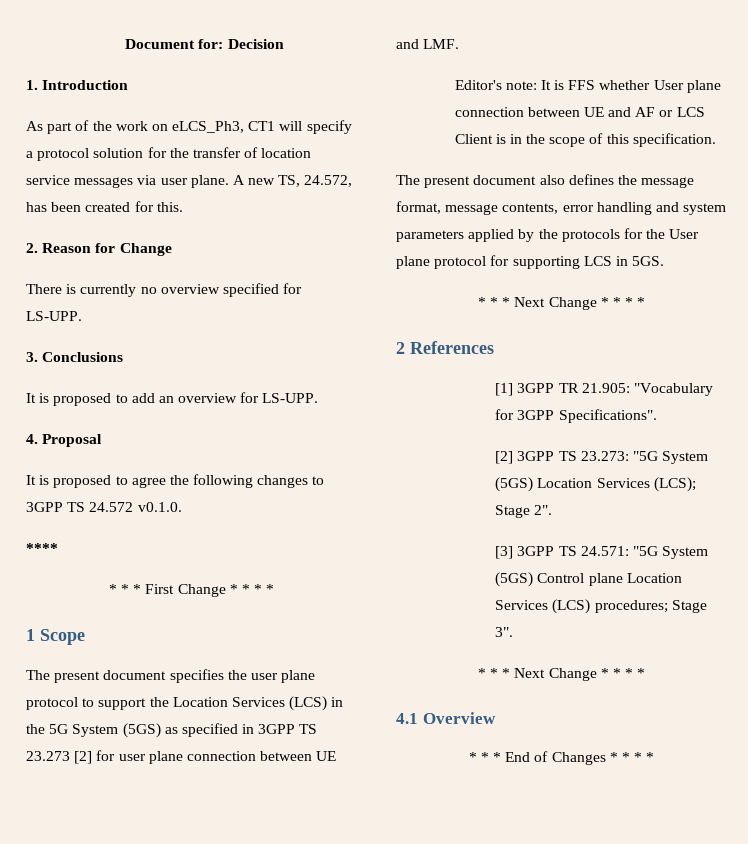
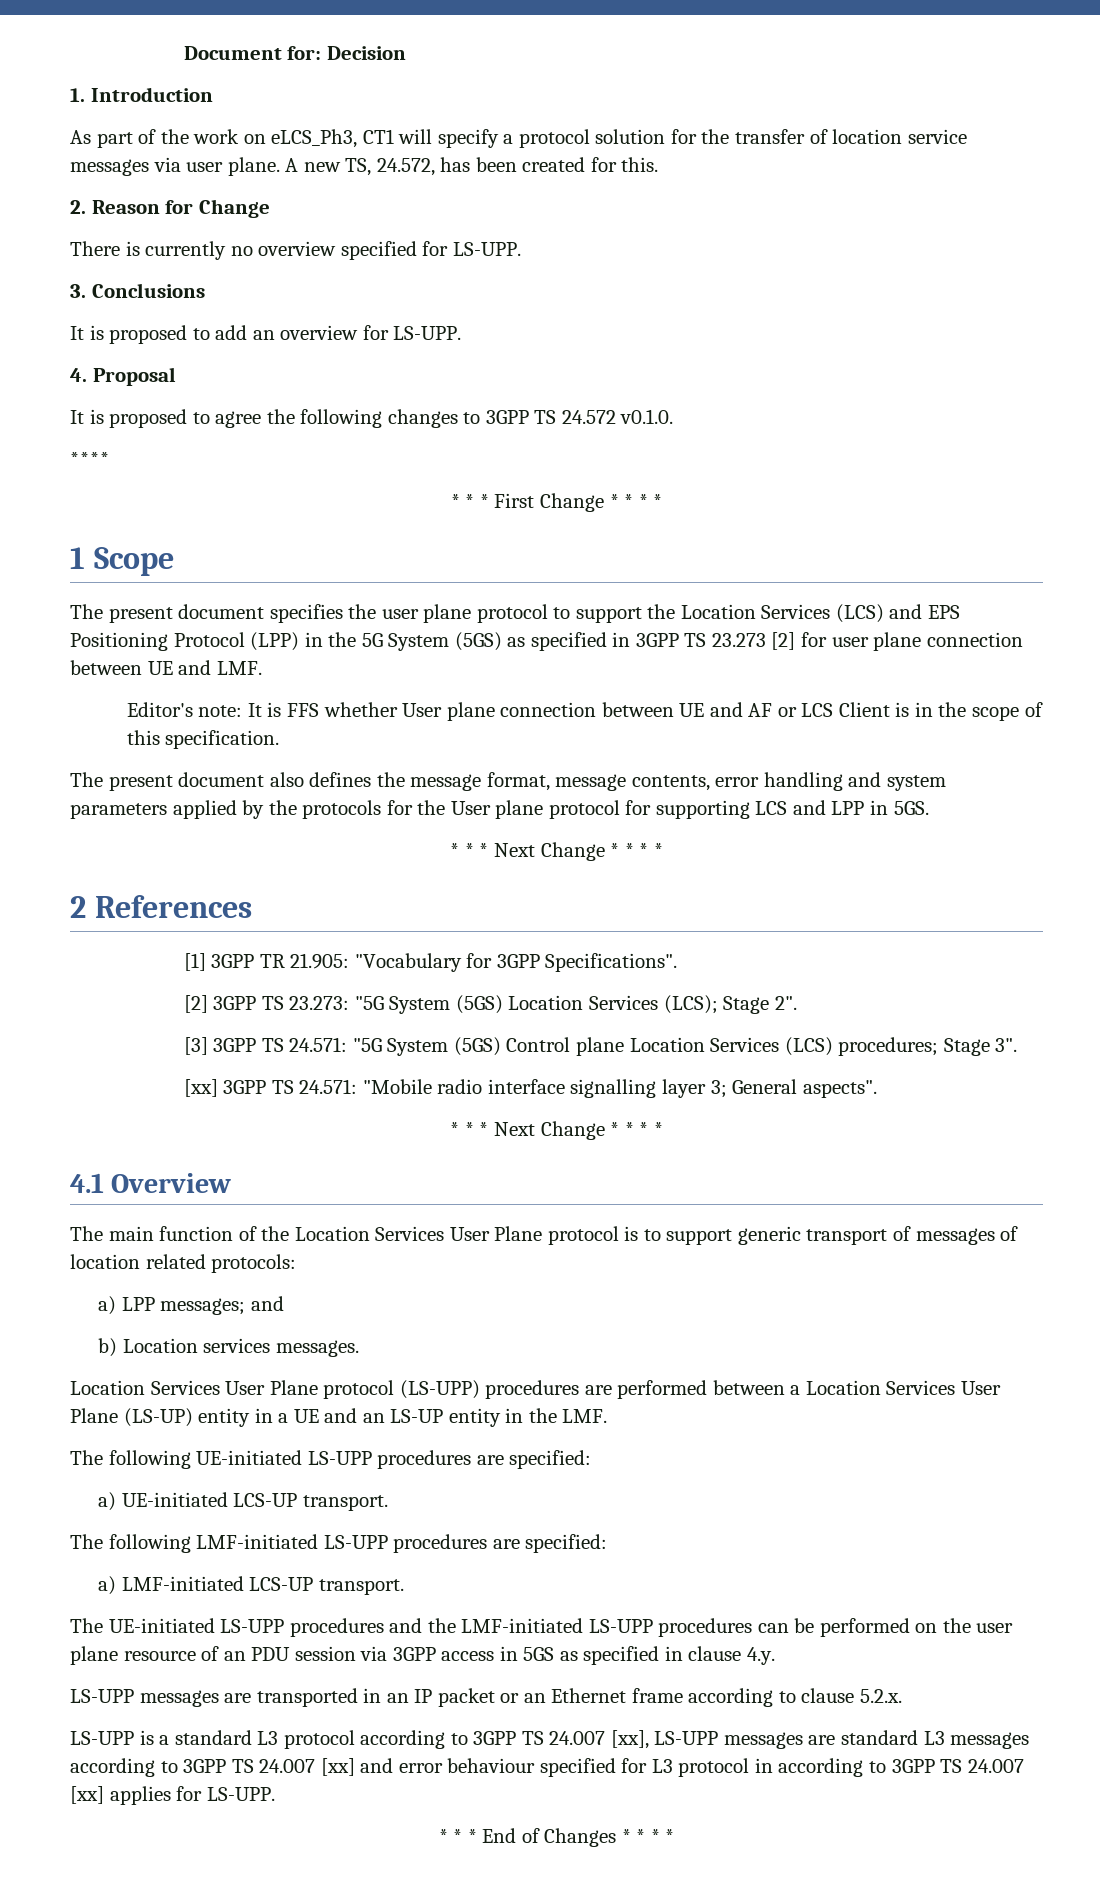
- The present document specifies the user plane protocol to support the Location Services (LCS) in the 5G System (5GS) as specified in 3GPP TS 23.273 [2] for user plane connection between UE and LMF.
+ The present document specifies the user plane protocol to support the Location Services (LCS) and EPS Positioning Protocol (LPP) in the 5G System (5GS) as specified in 3GPP TS 23.273 [2] for user plane connection between UE and LMF.
- The present document also defines the message format, message contents, error handling and system parameters applied by the protocols for the User plane protocol for supporting LCS in 5GS.
+ The present document also defines the message format, message contents, error handling and system parameters applied by the protocols for the User plane protocol for supporting LCS and LPP in 5GS.
+ [xx] 3GPP TS 24.571: "Mobile radio interface signalling layer 3; General aspects".
+ The main function of the Location Services User Plane protocol is to support generic transport of messages of location related protocols:
+ a) LPP messages; and
+ b) Location services messages.
+ Location Services User Plane protocol (LS-UPP) procedures are performed between a Location Services User Plane (LS-UP) entity in a UE and an LS-UP entity in the LMF.
+ The following UE-initiated LS-UPP procedures are specified:
+ a) UE-initiated LCS-UP transport.
+ The following LMF-initiated LS-UPP procedures are specified:
+ a) LMF-initiated LCS-UP transport.
+ The UE-initiated LS-UPP procedures and the LMF-initiated LS-UPP procedures can be performed on the user plane resource of an PDU session via 3GPP access in 5GS as specified in clause 4.y.
+ LS-UPP messages are transported in an IP packet or an Ethernet frame according to clause 5.2.x.
+ LS-UPP is a standard L3 protocol according to 3GPP TS 24.007 [xx], LS-UPP messages are standard L3 messages according to 3GPP TS 24.007 [xx] and error behaviour specified for L3 protocol in according to 3GPP TS 24.007 [xx] applies for LS-UPP.

